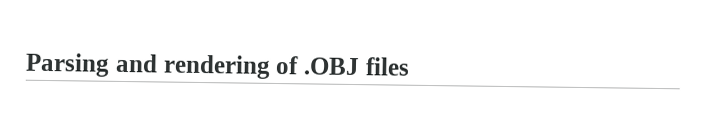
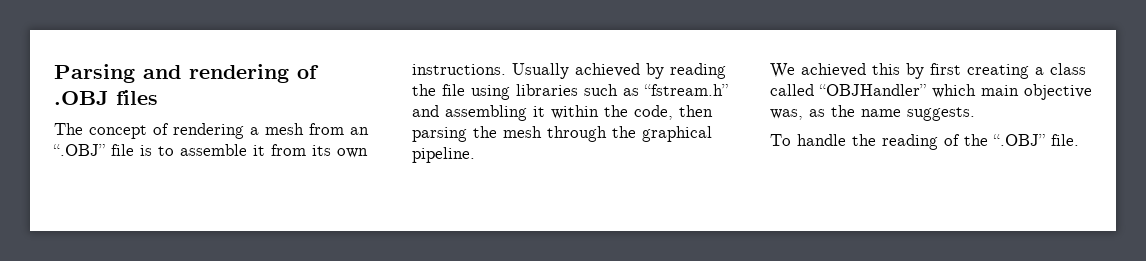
+ The concept of rendering a mesh from an “.OBJ” file is to assemble it from its own instructions. Usually achieved by reading the file using libraries such as “fstream.h” and assembling it within the code, then parsing the mesh through the graphical pipeline.
+ We achieved this by first creating a class called “OBJHandler” which main objective was, as the name suggests.
+ To handle the reading of the “.OBJ” file.

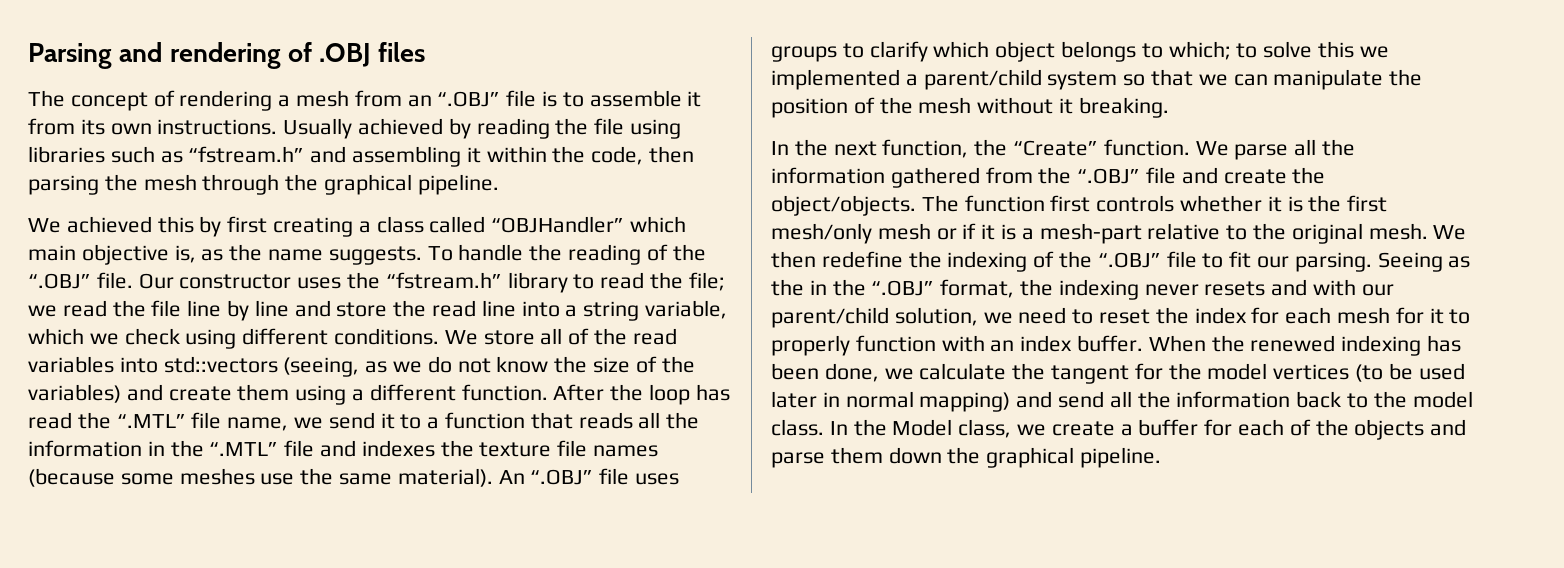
- We achieved this by first creating a class called “OBJHandler” which main objective was, as the name suggests.
- To handle the reading of the “.OBJ” file.
+ We achieved this by first creating a class called “OBJHandler” which main objective is, as the name suggests. To handle the reading of the “.OBJ” file.
+ Our constructor uses the “fstream.h” library to read the file; we read the file line by line and store the read line into a string variable, which we check using different conditions. We store all of the read variables into std::vectors (seeing, as we do not know the size of the variables) and create them using a different function. After the loop has read the “.MTL” file name, we send it to a function that reads all the information in the “.MTL” file and indexes the texture file names (because some meshes use the same material). An “.OBJ” file uses groups to clarify which object belongs to which; to solve this we implemented a parent/child system so that we can manipulate the position of the mesh without it breaking.
+ In the next function, the “Create” function. We parse all the information gathered from the “.OBJ” file and create the object/objects. The function first controls whether it is the first mesh/only mesh or if it is a mesh-part relative to the original mesh. We then redefine the indexing of the “.OBJ” file to fit our parsing. Seeing as the in the “.OBJ” format, the indexing never resets and with our parent/child solution, we need to reset the index for each mesh for it to properly function with an index buffer. When the renewed indexing has been done, we calculate the tangent for the model vertices (to be used later in normal mapping) and send all the information back to the model class. In the Model class, we create a buffer for each of the objects and parse them down the graphical pipeline.

